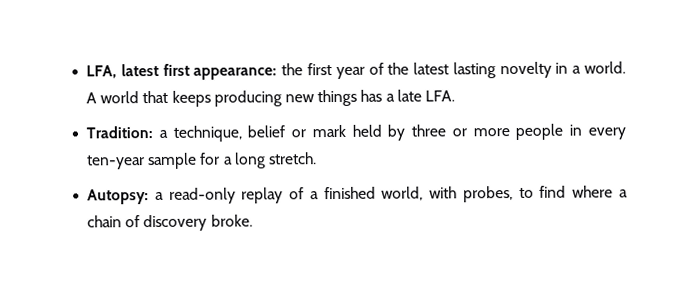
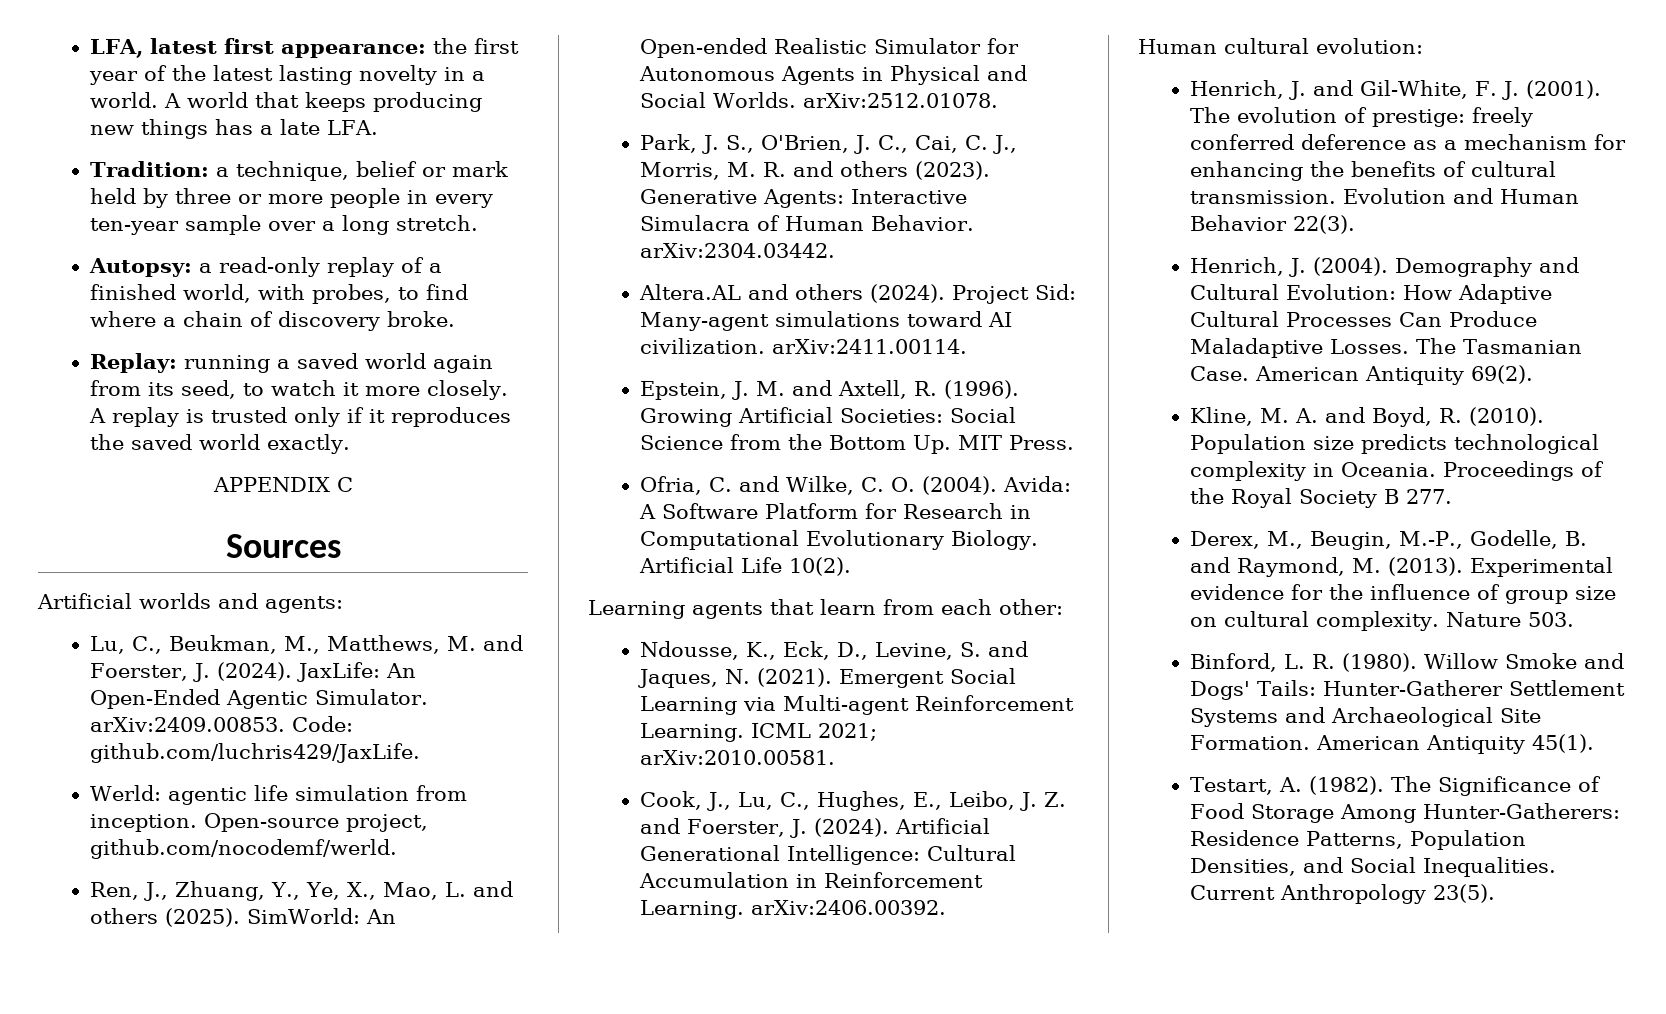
- Tradition: a technique, belief or mark held by three or more people in every ten-year sample for a long stretch.
+ Tradition: a technique, belief or mark held by three or more people in every ten-year sample over a long stretch.
+ Replay: running a saved world again from its seed, to watch it more closely. A replay is trusted only if it reproduces the saved world exactly.
+ APPENDIX C
+ Sources
+ Artificial worlds and agents:
+ Lu, C., Beukman, M., Matthews, M. and Foerster, J. (2024). JaxLife: An Open-Ended Agentic Simulator. arXiv:2409.00853. Code: github.com/luchris429/JaxLife.
+ Werld: agentic life simulation from inception. Open-source project, github.com/nocodemf/werld.
+ Ren, J., Zhuang, Y., Ye, X., Mao, L. and others (2025). SimWorld: An Open-ended Realistic Simulator for Autonomous Agents in Physical and Social Worlds. arXiv:2512.01078.
+ Park, J. S., O'Brien, J. C., Cai, C. J., Morris, M. R. and others (2023). Generative Agents: Interactive Simulacra of Human Behavior. arXiv:2304.03442.
+ Altera.AL and others (2024). Project Sid: Many-agent simulations toward AI civilization. arXiv:2411.00114.
+ Epstein, J. M. and Axtell, R. (1996). Growing Artificial Societies: Social Science from the Bottom Up. MIT Press.
+ Ofria, C. and Wilke, C. O. (2004). Avida: A Software Platform for Research in Computational Evolutionary Biology. Artificial Life 10(2).
+ Learning agents that learn from each other:
+ Ndousse, K., Eck, D., Levine, S. and Jaques, N. (2021). Emergent Social Learning via Multi-agent Reinforcement Learning. ICML 2021; arXiv:2010.00581.
+ Cook, J., Lu, C., Hughes, E., Leibo, J. Z. and Foerster, J. (2024). Artificial Generational Intelligence: Cultural Accumulation in Reinforcement Learning. arXiv:2406.00392.
+ Human cultural evolution:
+ Henrich, J. and Gil-White, F. J. (2001). The evolution of prestige: freely conferred deference as a mechanism for enhancing the benefits of cultural transmission. Evolution and Human Behavior 22(3).
+ Henrich, J. (2004). Demography and Cultural Evolution: How Adaptive Cultural Processes Can Produce Maladaptive Losses. The Tasmanian Case. American Antiquity 69(2).
+ Kline, M. A. and Boyd, R. (2010). Population size predicts technological complexity in Oceania. Proceedings of the Royal Society B 277.
+ Derex, M., Beugin, M.-P., Godelle, B. and Raymond, M. (2013). Experimental evidence for the influence of group size on cultural complexity. Nature 503.
+ Binford, L. R. (1980). Willow Smoke and Dogs' Tails: Hunter-Gatherer Settlement Systems and Archaeological Site Formation. American Antiquity 45(1).
+ Testart, A. (1982). The Significance of Food Storage Among Hunter-Gatherers: Residence Patterns, Population Densities, and Social Inequalities. Current Anthropology 23(5).

